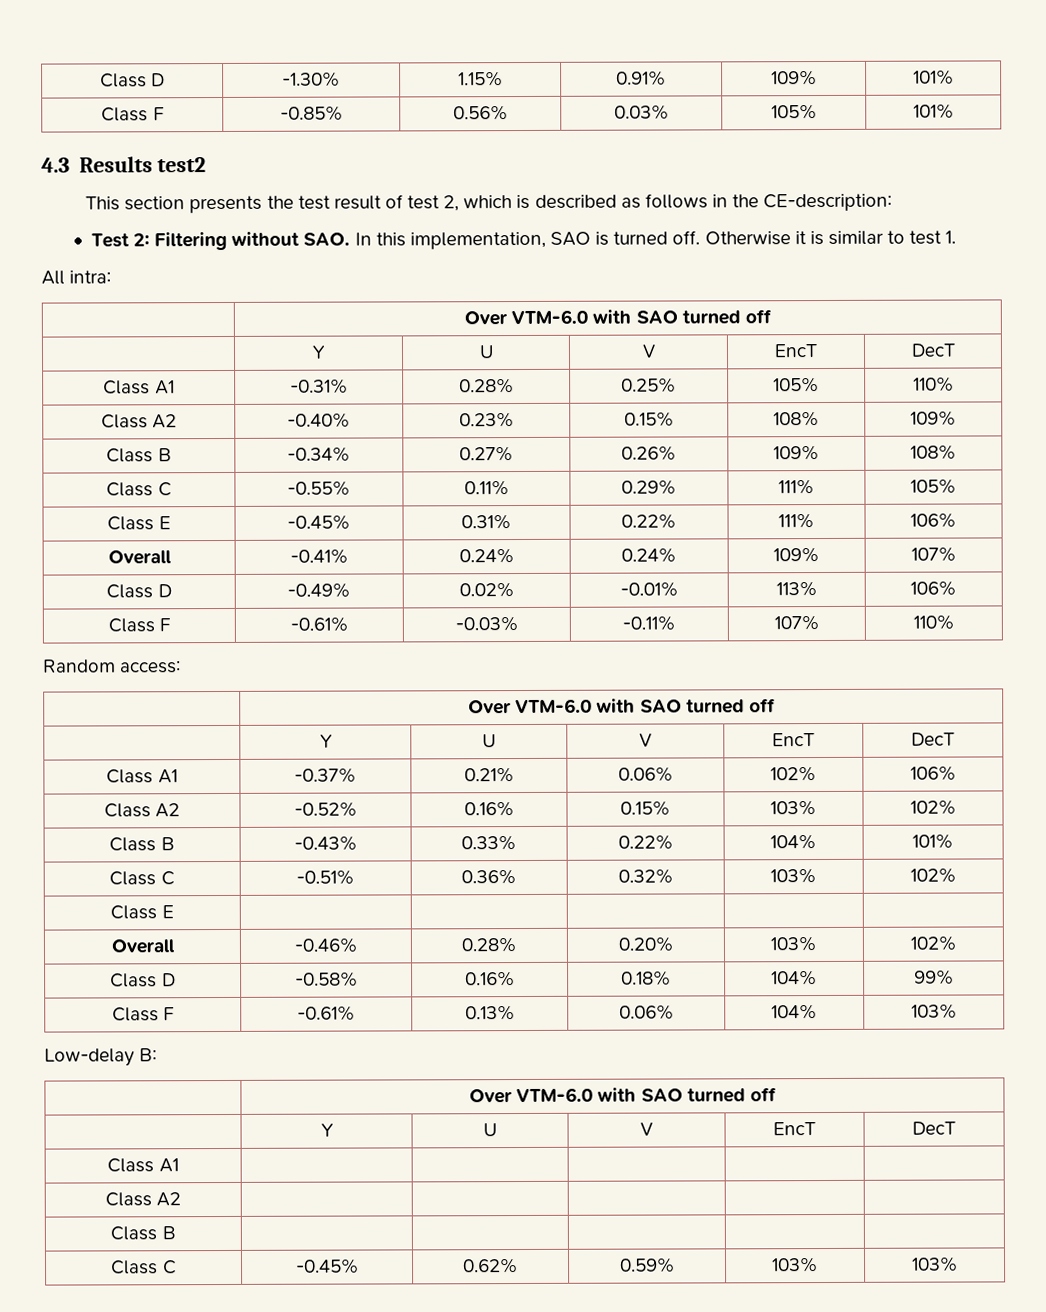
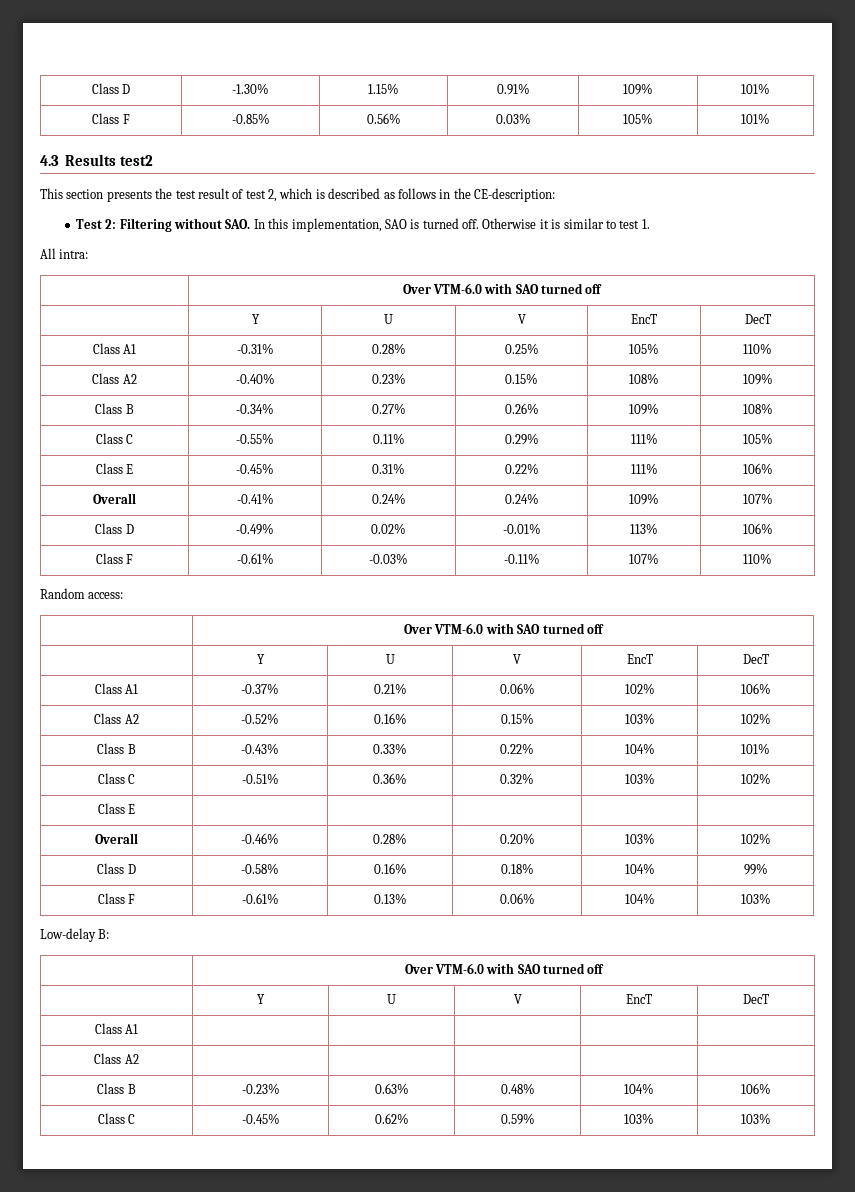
- Class B | | | | |
+ Class B | -0.23% | 0.63% | 0.48% | 104% | 106%

